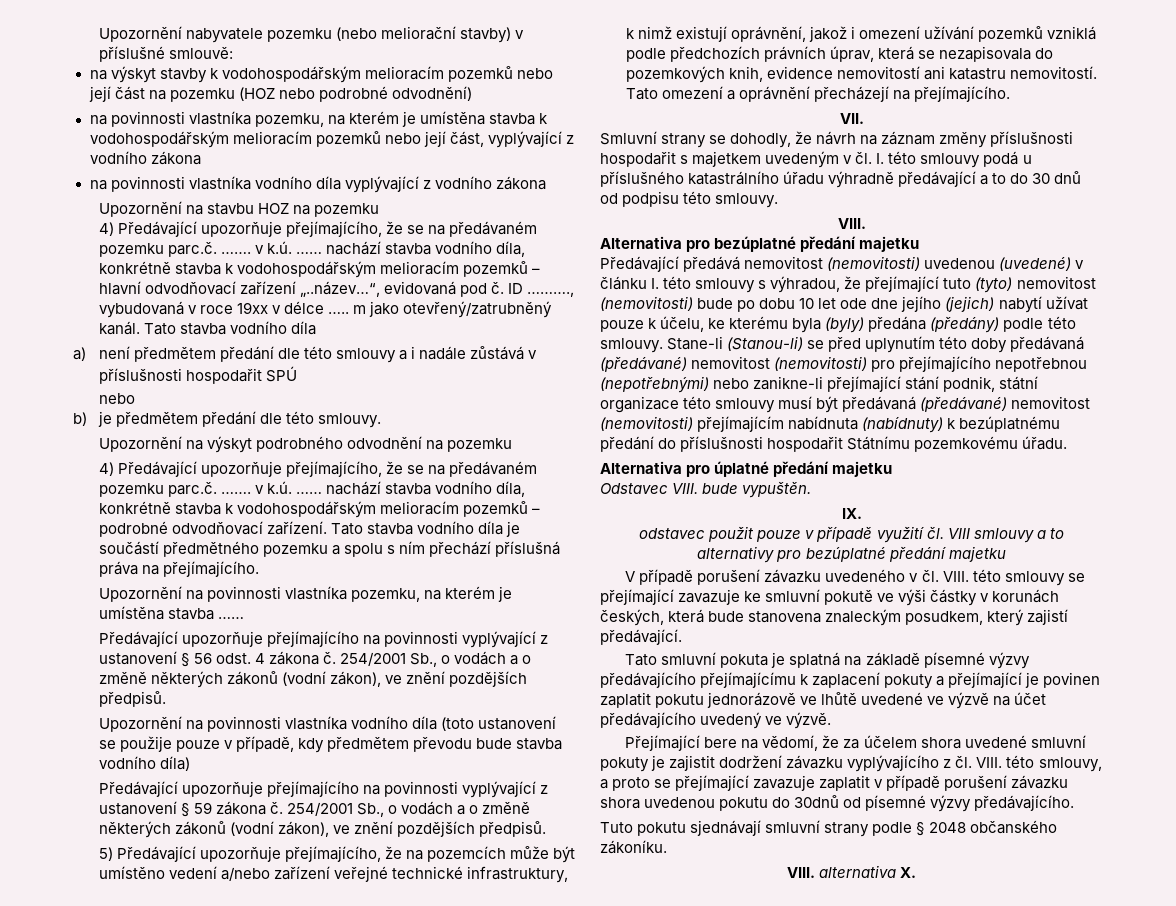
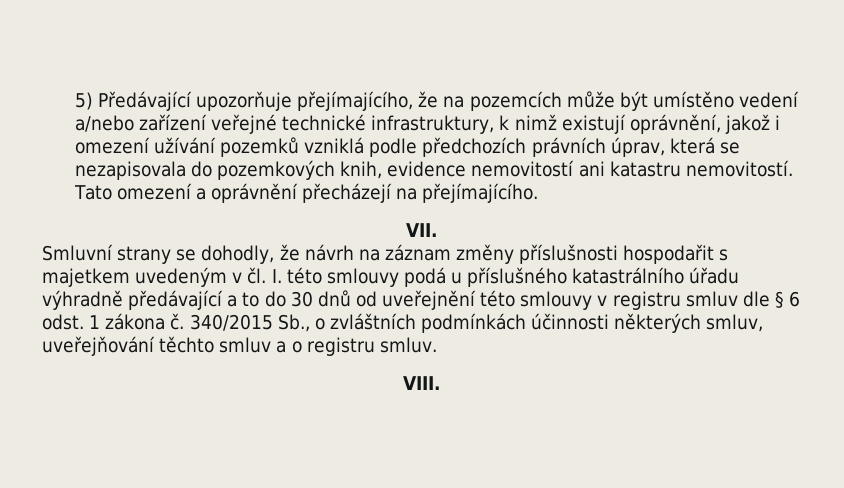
- Upozornění nabyvatele pozemku (nebo meliorační stavby) v příslušné smlouvě:
- na výskyt stavby k vodohospodářským melioracím pozemků nebo její část na pozemku (HOZ nebo podrobné odvodnění)
- na povinnosti vlastníka pozemku, na kterém je umístěna stavba k vodohospodářským melioracím pozemků nebo její část, vyplývající z vodního zákona
- na povinnosti vlastníka vodního díla vyplývající z vodního zákona
- Upozornění na stavbu HOZ na pozemku
- 4) Předávající upozorňuje přejímajícího, že se na předávaném pozemku parc.č. ……. v k.ú. …… nachází stavba vodního díla, konkrétně stavba k vodohospodářským melioracím pozemků – hlavní odvodňovací zařízení „..název…“, evidovaná pod č. ID ………., vybudovaná v roce 19xx v délce ….. m jako otevřený/zatrubněný kanál. Tato stavba vodního díla
- a) není předmětem předání dle této smlouvy a i nadále zůstává v příslušnosti hospodařit SPÚ
- nebo
- b) je předmětem předání dle této smlouvy.
- Upozornění na výskyt podrobného odvodnění na pozemku
- 4) Předávající upozorňuje přejímajícího, že se na předávaném pozemku parc.č. ……. v k.ú. …… nachází stavba vodního díla, konkrétně stavba k vodohospodářským melioracím pozemků – podrobné odvodňovací zařízení. Tato stavba vodního díla je součástí předmětného pozemku a spolu s ním přechází příslušná práva na přejímajícího.
- Upozornění na povinnosti vlastníka pozemku, na kterém je umístěna stavba ……
- Předávající upozorňuje přejímajícího na povinnosti vyplývající z ustanovení § 56 odst. 4 zákona č. 254/2001 Sb., o vodách a o změně některých zákonů (vodní zákon), ve znění pozdějších předpisů.
- Upozornění na povinnosti vlastníka vodního díla (toto ustanovení se použije pouze v případě, kdy předmětem převodu bude stavba vodního díla)
- Předávající upozorňuje přejímajícího na povinnosti vyplývající z ustanovení § 59 zákona č. 254/2001 Sb., o vodách a o změně některých zákonů (vodní zákon), ve znění pozdějších předpisů.
- Smluvní strany se dohodly, že návrh na záznam změny příslušnosti hospodařit s majetkem uvedeným v čl. I. této smlouvy podá u příslušného katastrálního úřadu výhradně předávající a to do 30 dnů od podpisu této smlouvy.
+ Smluvní strany se dohodly, že návrh na záznam změny příslušnosti hospodařit s majetkem uvedeným v čl. I. této smlouvy podá u příslušného katastrálního úřadu výhradně předávající a to do 30 dnů od uveřejnění této smlouvy v registru smluv dle § 6 odst. 1 zákona č. 340/2015 Sb., o zvláštních podmínkách účinnosti některých smluv, uveřejňování těchto smluv a o registru smluv.
  VIII.
- Alternativa pro bezúplatné předání majetku
- Předávající předává nemovitost (nemovitosti) uvedenou (uvedené) v článku I. této smlouvy s výhradou, že přejímající tuto (tyto) nemovitost (nemovitosti) bude po dobu 10 let ode dne jejího (jejich) nabytí užívat pouze k účelu, ke kterému byla (byly) předána (předány) podle této smlouvy. Stane-li (Stanou-li) se před uplynutím této doby předávaná (předávané) nemovitost (nemovitosti) pro přejímajícího nepotřebnou (nepotřebnými) nebo zanikne-li přejímající stání podnik, státní organizace této smlouvy musí být předávaná (předávané) nemovitost (nemovitosti) přejímajícím nabídnuta (nabídnuty) k bezúplatnému předání do příslušnosti hospodařit Státnímu pozemkovému úřadu.
- Alternativa pro úplatné předání majetku
- Odstavec VIII. bude vypuštěn.
- IX.
- odstavec použit pouze v případě využití čl. VIII smlouvy a to alternativy pro bezúplatné předání majetku
- V případě porušení závazku uvedeného v čl. VIII. této smlouvy se přejímající zavazuje ke smluvní pokutě ve výši částky v korunách českých, která bude stanovena znaleckým posudkem, který zajistí předávající.
- Tato smluvní pokuta je splatná na základě písemné výzvy předávajícího přejímajícímu k zaplacení pokuty a přejímající je povinen zaplatit pokutu jednorázově ve lhůtě uvedené ve výzvě na účet předávajícího uvedený ve výzvě.
- Přejímající bere na vědomí, že za účelem shora uvedené smluvní pokuty je zajistit dodržení závazku vyplývajícího z čl. VIII. této smlouvy, a proto se přejímající zavazuje zaplatit v případě porušení závazku shora uvedenou pokutu do 30dnů od písemné výzvy předávajícího.
- Tuto pokutu sjednávají smluvní strany podle § 2048 občanského zákoníku.
- VIII. alternativa X.

